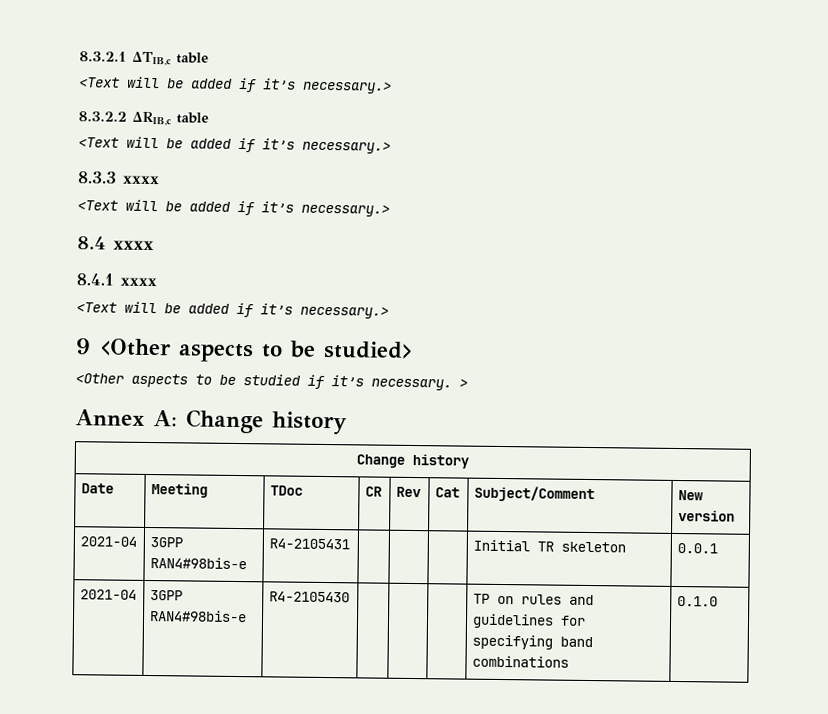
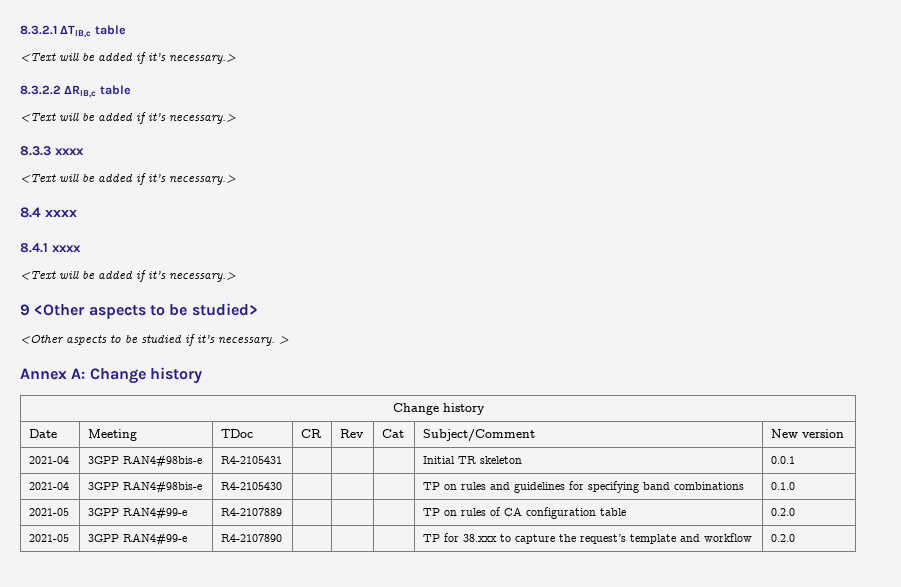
+ 2021-05 | 3GPP RAN4#99-e | R4-2107889 | | | | TP on rules of CA configuration table | 0.2.0
+ 2021-05 | 3GPP RAN4#99-e | R4-2107890 | | | | TP for 38.xxx to capture the request’s template and workflow | 0.2.0

